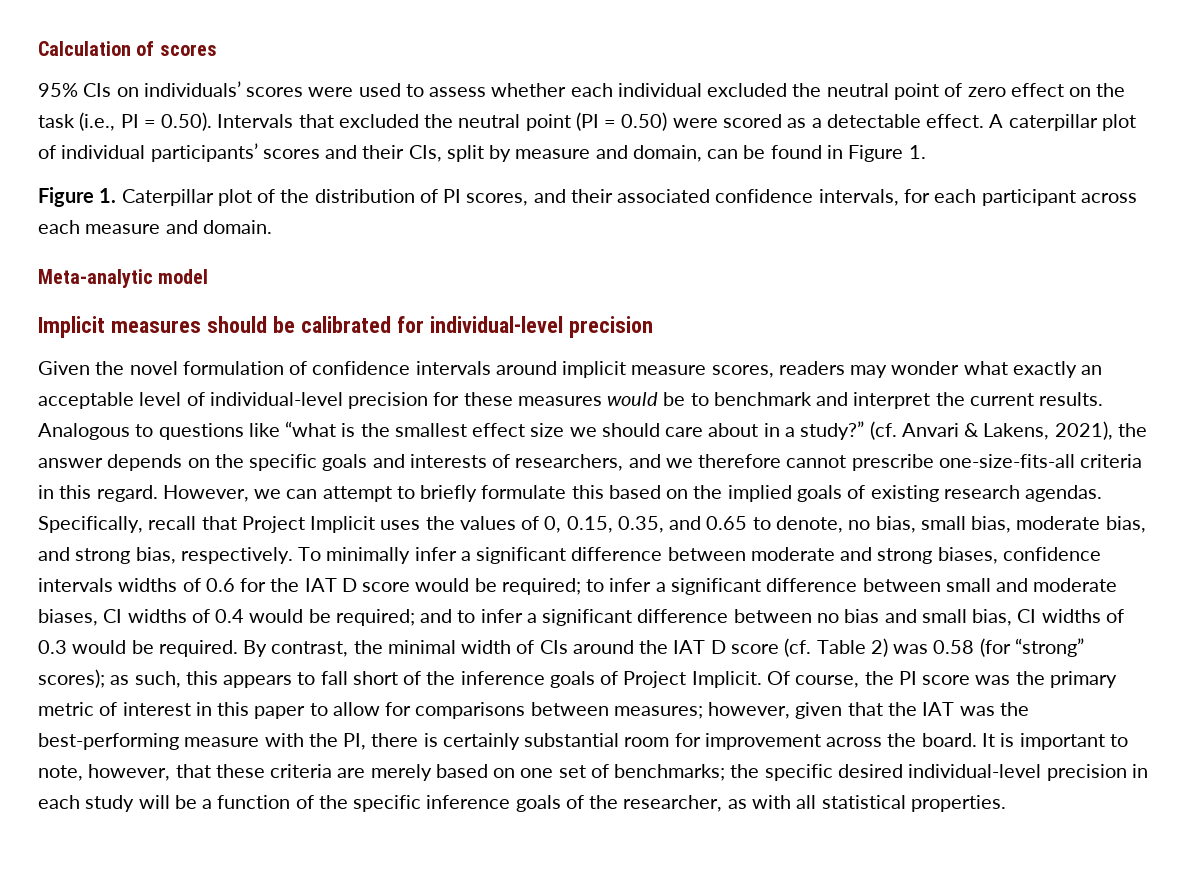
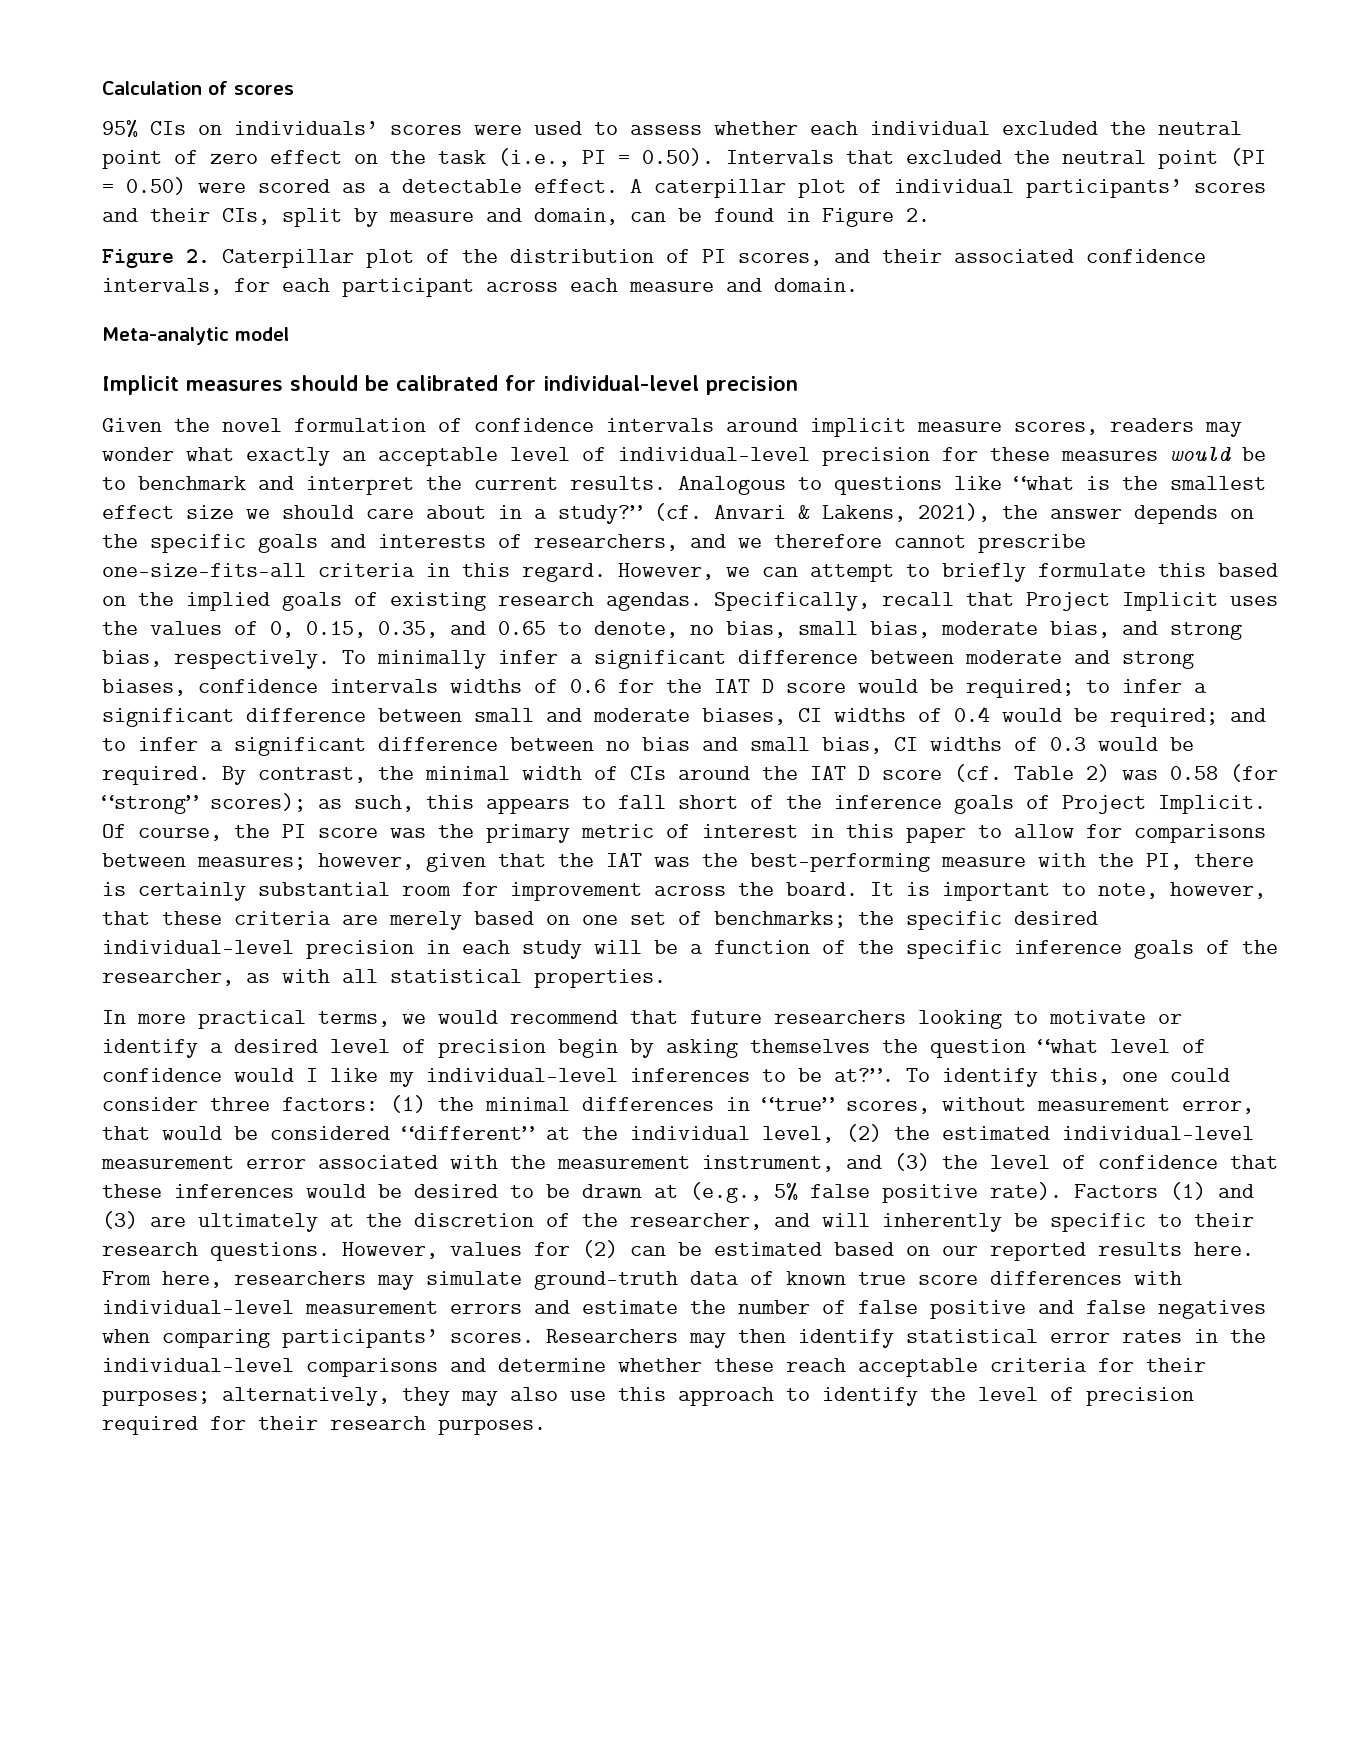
- A caterpillar plot of individual participants’ scores and their CIs, split by measure and domain, can be found in Figure 1.
- Figure 1. Caterpillar plot of the distribution of PI scores, and their associated confidence intervals, for each participant across each measure and domain.
+ A caterpillar plot of individual participants’ scores and their CIs, split by measure and domain, can be found in Figure 2.
+ Figure 2. Caterpillar plot of the distribution of PI scores, and their associated confidence intervals, for each participant across each measure and domain.
+ In more practical terms, we would recommend that future researchers looking to motivate or identify a desired level of precision begin by asking themselves the question “what level of confidence would I like my individual-level inferences to be at?”. To identify this, one could consider three factors: (1) the minimal differences in “true” scores, without measurement error, that would be considered “different” at the individual level, (2) the estimated individual-level measurement error associated with the measurement instrument, and (3) the level of confidence that these inferences would be desired to be drawn at (e.g., 5% false positive rate). Factors (1) and (3) are ultimately at the discretion of the researcher, and will inherently be specific to their research questions. However, values for (2) can be estimated based on our reported results here. From here, researchers may simulate ground-truth data of known true score differences with individual-level measurement errors and estimate the number of false positive and false negatives when comparing participants’ scores. Researchers may then identify statistical error rates in the individual-level comparisons and determine whether these reach acceptable criteria for their purposes; alternatively, they may also use this approach to identify the level of precision required for their research purposes.

